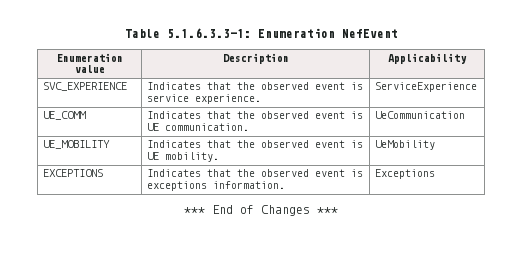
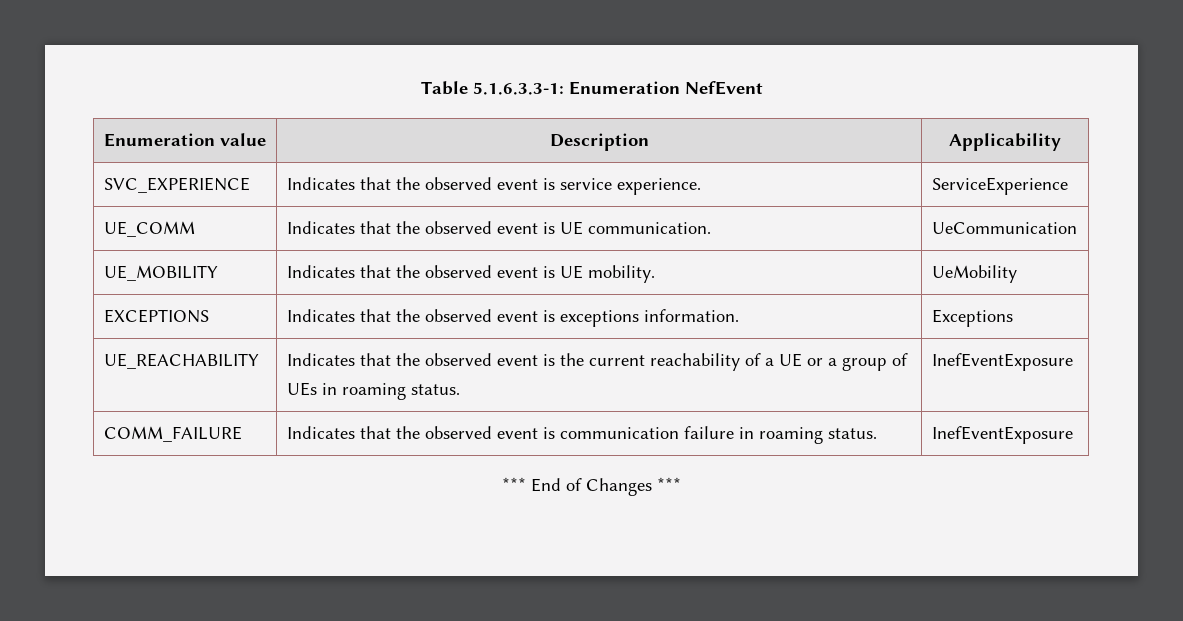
+ UE_REACHABILITY | Indicates that the observed event is the current reachability of a UE or a group of UEs in roaming status. | InefEventExposure
+ COMM_FAILURE | Indicates that the observed event is communication failure in roaming status. | InefEventExposure

